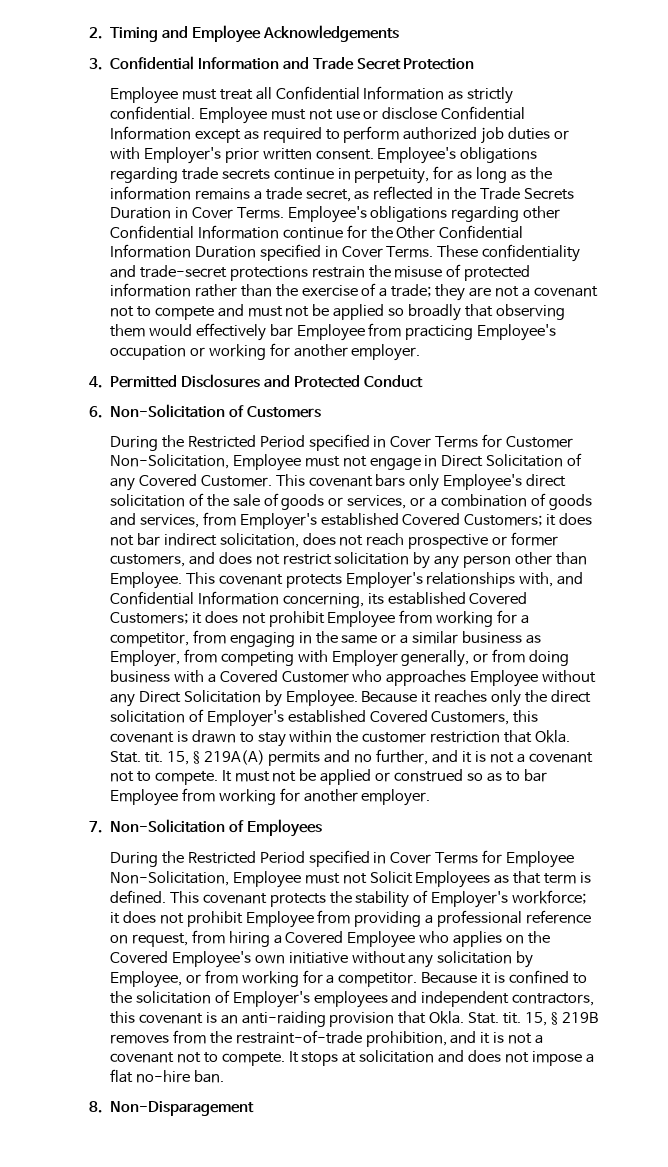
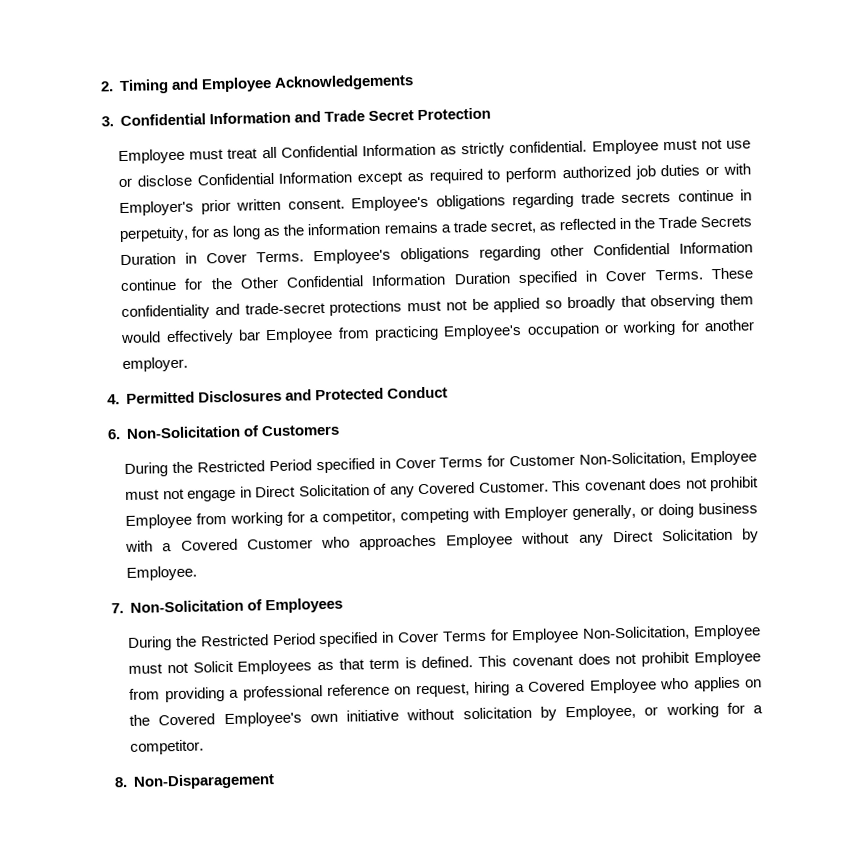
- These confidentiality and trade-secret protections restrain the misuse of protected information rather than the exercise of a trade; they are not a covenant not to compete and must not be applied so broadly that observing them would effectively bar Employee from practicing Employee's occupation or working for another employer.
+ These confidentiality and trade-secret protections must not be applied so broadly that observing them would effectively bar Employee from practicing Employee's occupation or working for another employer.
- This covenant bars only Employee's direct solicitation of the sale of goods or services, or a combination of goods and services, from Employer's established Covered Customers; it does not bar indirect solicitation, does not reach prospective or former customers, and does not restrict solicitation by any person other than Employee. This covenant protects Employer's relationships with, and Confidential Information concerning, its established Covered Customers; it does not prohibit Employee from working for a competitor, from engaging in the same or a similar business as Employer, from competing with Employer generally, or from doing business with a Covered Customer who approaches Employee without any Direct Solicitation by Employee. Because it reaches only the direct solicitation of Employer's established Covered Customers, this covenant is drawn to stay within the customer restriction that Okla. Stat. tit. 15, § 219A(A) permits and no further, and it is not a covenant not to compete. It must not be applied or construed so as to bar Employee from working for another employer.
+ This covenant does not prohibit Employee from working for a competitor, competing with Employer generally, or doing business with a Covered Customer who approaches Employee without any Direct Solicitation by Employee.
- This covenant protects the stability of Employer's workforce; it does not prohibit Employee from providing a professional reference on request, from hiring a Covered Employee who applies on the Covered Employee's own initiative without any solicitation by Employee, or from working for a competitor. Because it is confined to the solicitation of Employer's employees and independent contractors, this covenant is an anti-raiding provision that Okla. Stat. tit. 15, § 219B removes from the restraint-of-trade prohibition, and it is not a covenant not to compete. It stops at solicitation and does not impose a flat no-hire ban.
+ This covenant does not prohibit Employee from providing a professional reference on request, hiring a Covered Employee who applies on the Covered Employee's own initiative without solicitation by Employee, or working for a competitor.

